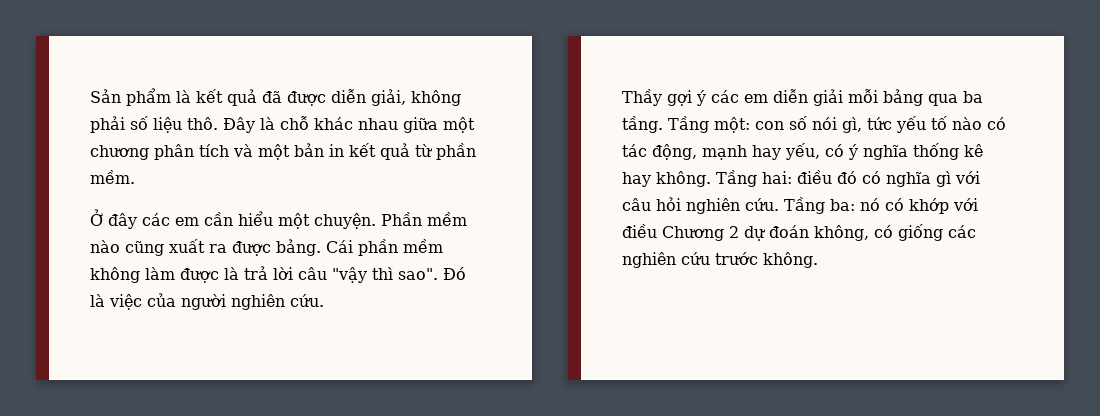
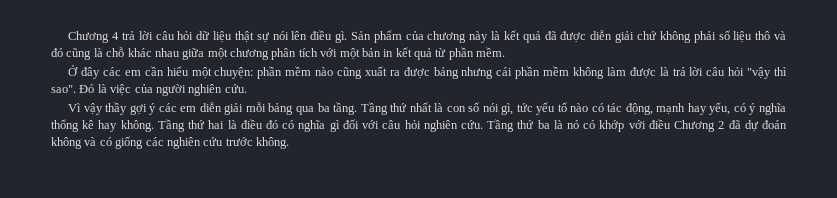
- Sản phẩm là kết quả đã được diễn giải, không phải số liệu thô. Đây là chỗ khác nhau giữa một chương phân tích và một bản in kết quả từ phần mềm.
+ Chương 4 trả lời câu hỏi dữ liệu thật sự nói lên điều gì. Sản phẩm của chương này là kết quả đã được diễn giải chứ không phải số liệu thô và đó cũng là chỗ khác nhau giữa một chương phân tích với một bản in kết quả từ phần mềm.
- Ở đây các em cần hiểu một chuyện. Phần mềm nào cũng xuất ra được bảng. Cái phần mềm không làm được là trả lời câu "vậy thì sao".
+ Ở đây các em cần hiểu một chuyện: phần mềm nào cũng xuất ra được bảng nhưng cái phần mềm không làm được là trả lời câu hỏi "vậy thì sao".
- Thầy gợi ý các em diễn giải mỗi bảng qua ba tầng.
+ Vì vậy thầy gợi ý các em diễn giải mỗi bảng qua ba tầng.
- Tầng một: con số nói gì, tức yếu tố nào có tác động, mạnh hay yếu, có ý nghĩa thống kê hay không.
+ Tầng thứ nhất là con số nói gì, tức yếu tố nào có tác động, mạnh hay yếu, có ý nghĩa thống kê hay không.
- Tầng hai: điều đó có nghĩa gì với câu hỏi nghiên cứu.
+ Tầng thứ hai là điều đó có nghĩa gì đối với câu hỏi nghiên cứu.
- Tầng ba: nó có khớp với điều Chương 2 dự đoán không, có giống các nghiên cứu trước không.
+ Tầng thứ ba là nó có khớp với điều Chương 2 đã dự đoán không và có giống các nghiên cứu trước không.

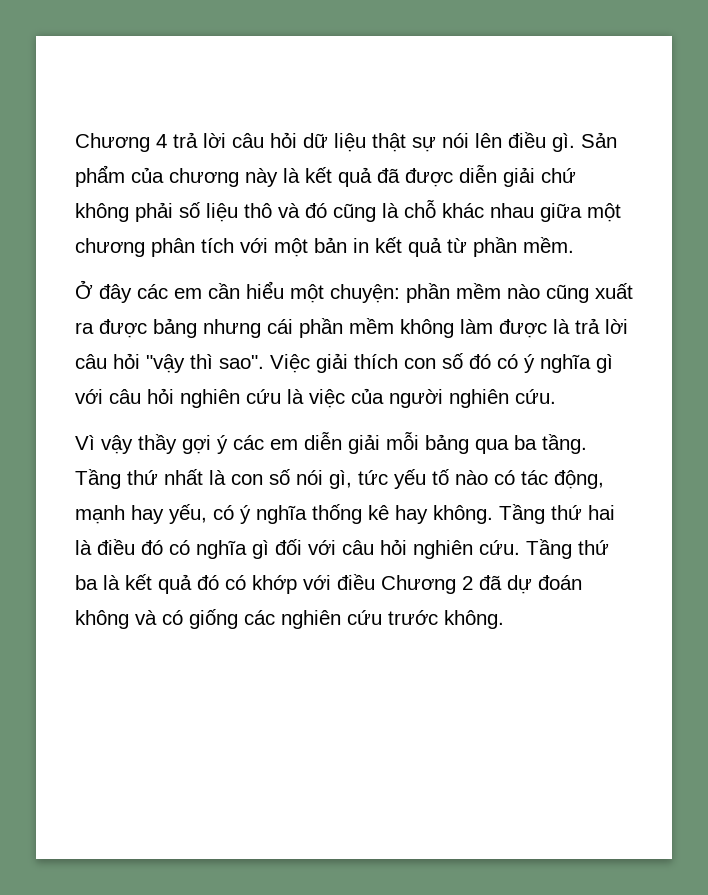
- Đó là việc của người nghiên cứu.
+ Việc giải thích con số đó có ý nghĩa gì với câu hỏi nghiên cứu là việc của người nghiên cứu.
- Tầng thứ ba là nó có khớp với điều Chương 2 đã dự đoán không và có giống các nghiên cứu trước không.
+ Tầng thứ ba là kết quả đó có khớp với điều Chương 2 đã dự đoán không và có giống các nghiên cứu trước không.

